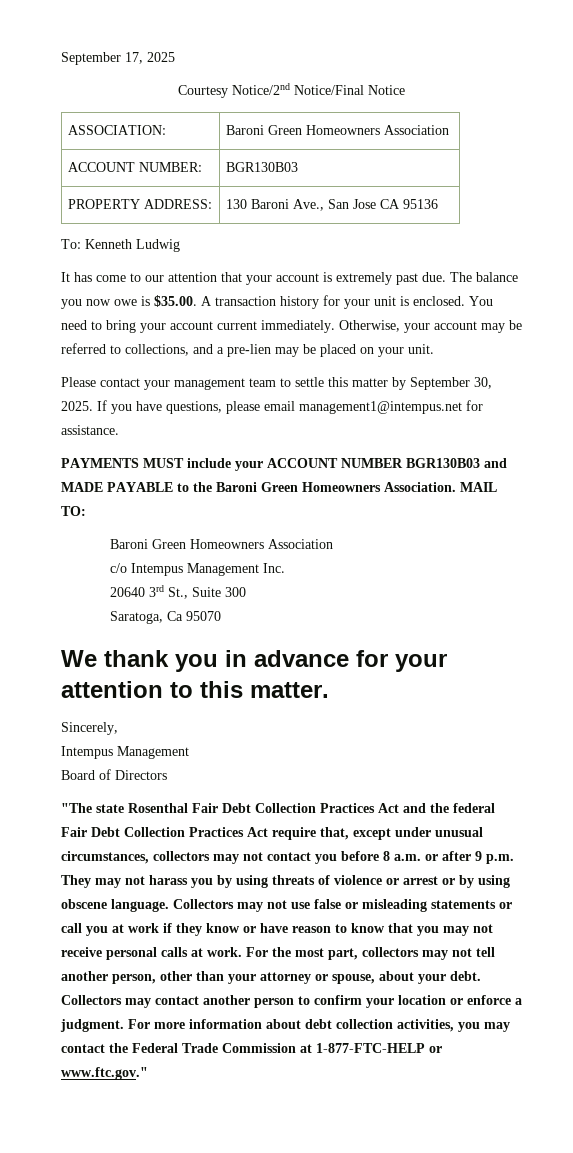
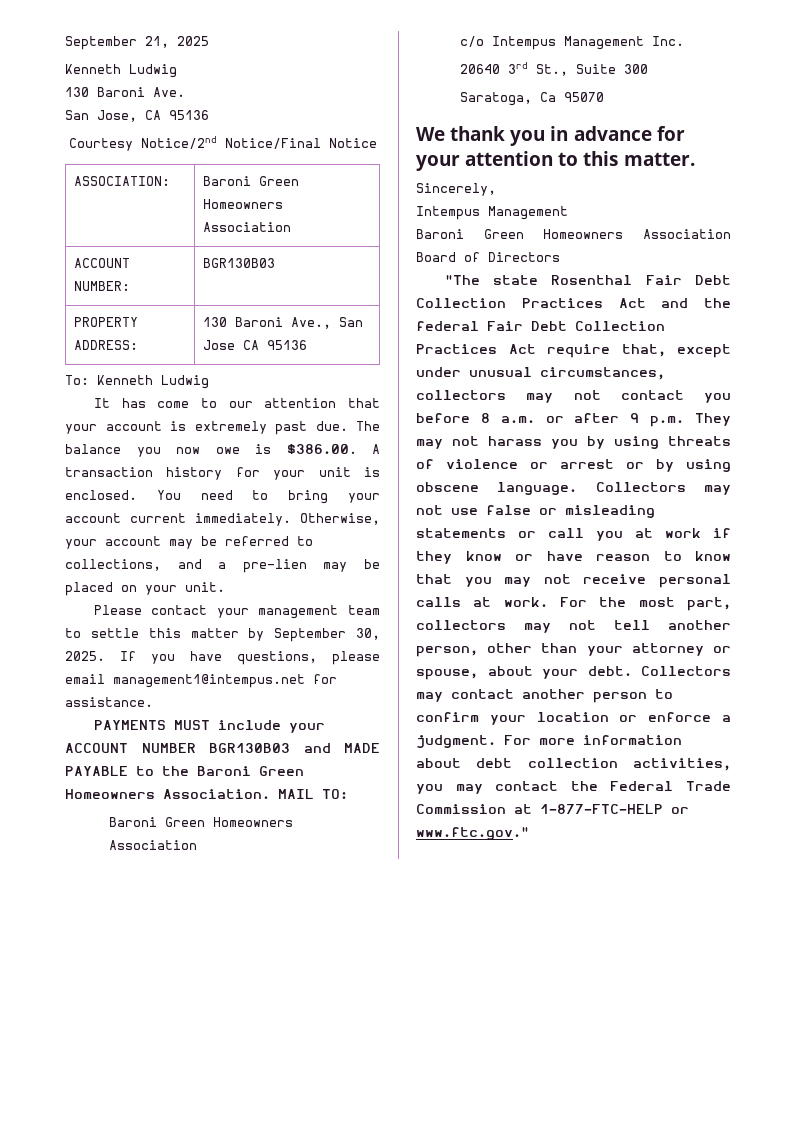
- September 17, 2025
+ September 21, 2025
+ Kenneth Ludwig
+ 130 Baroni Ave.
+ San Jose, CA 95136
- The balance you now owe is $35.00. A transaction history for your unit is enclosed.
+ The balance you now owe is $386.00. A transaction history for your unit is enclosed.
- Board of Directors
+ Baroni Green Homeowners Association Board of Directors

